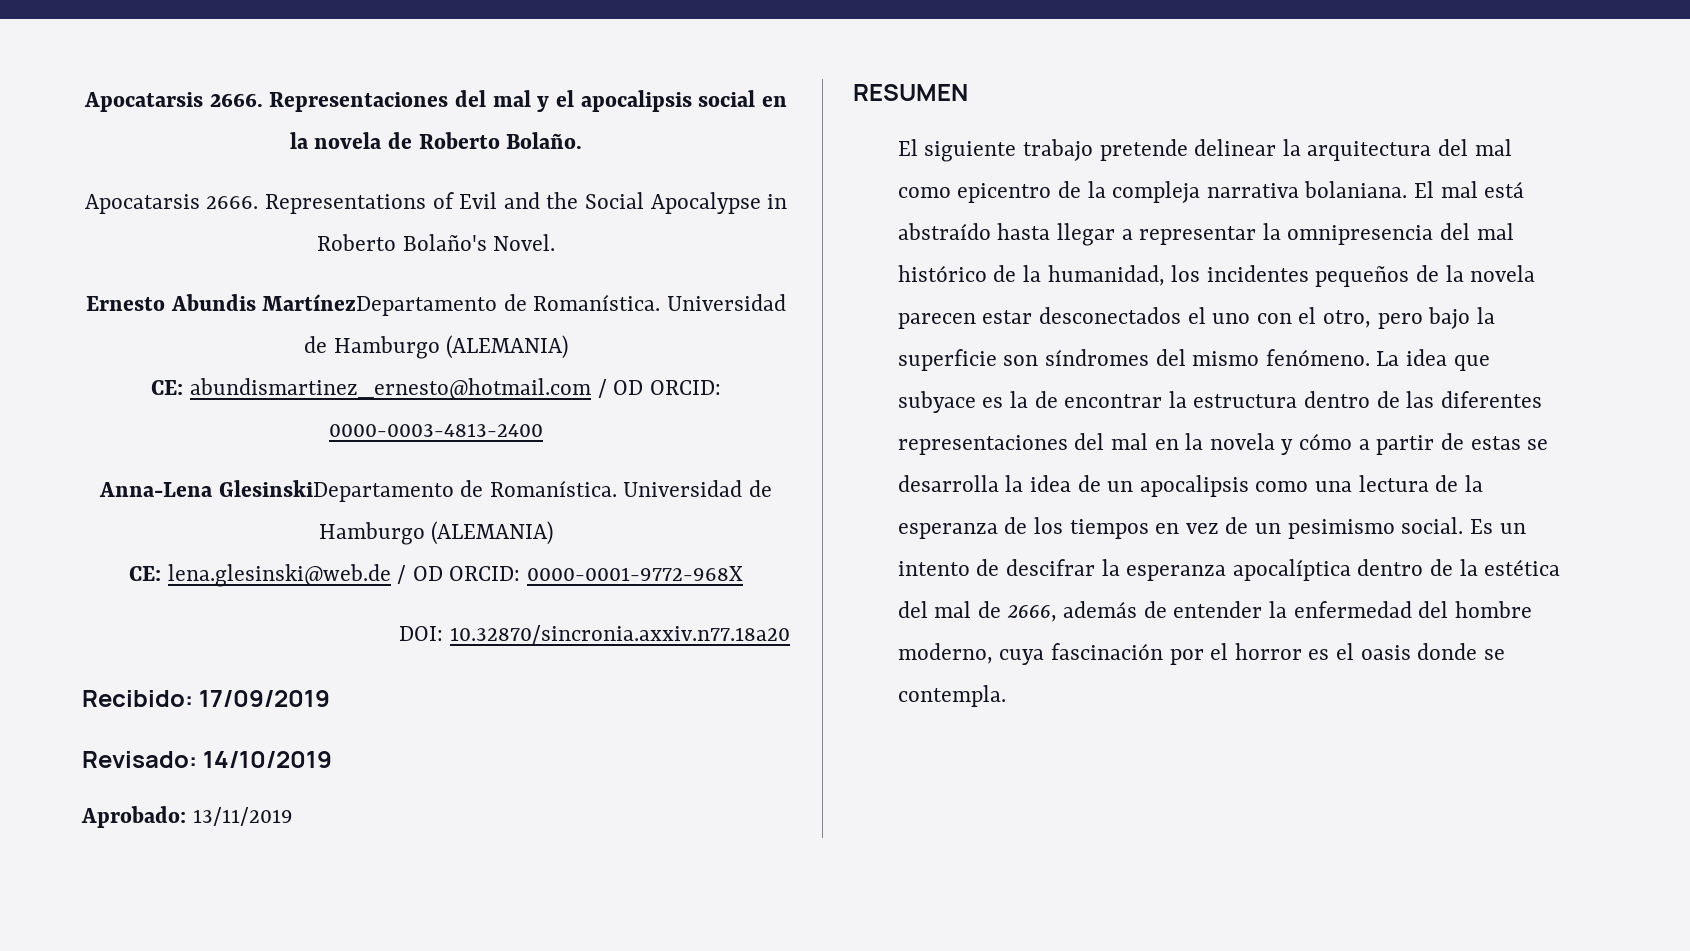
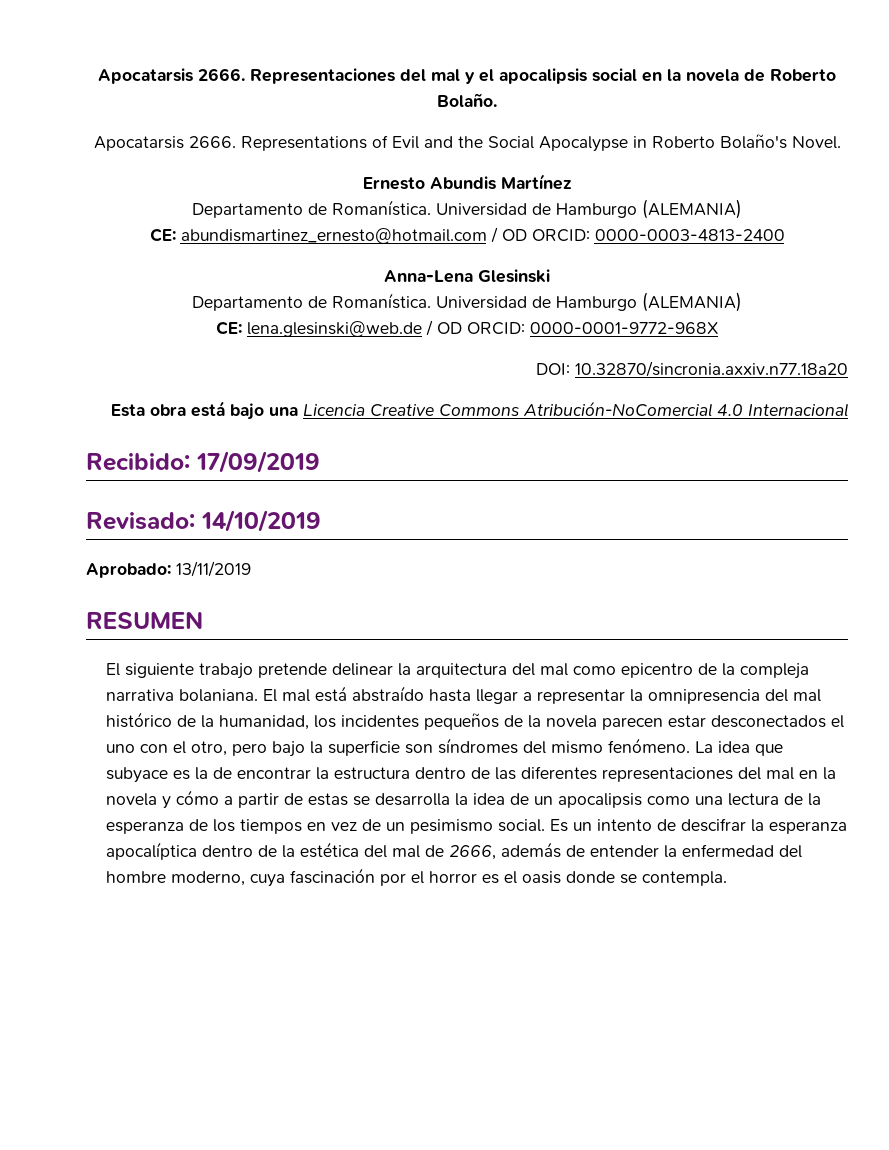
- Ernesto Abundis MartínezDepartamento de Romanística.
+ Ernesto Abundis Martínez
+ Departamento de Romanística.
- Anna-Lena GlesinskiDepartamento de Romanística.
+ Anna-Lena Glesinski
+ Departamento de Romanística.
+ Esta obra está bajo una Licencia Creative Commons Atribución-NoComercial 4.0 Internacional

